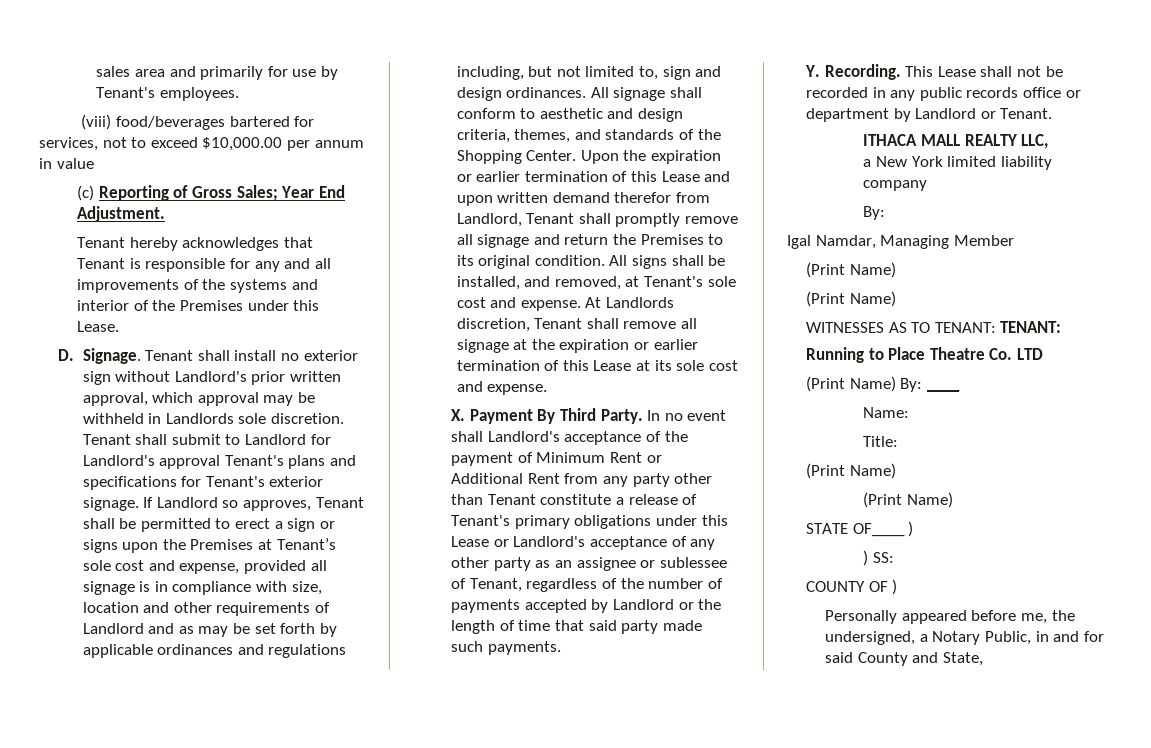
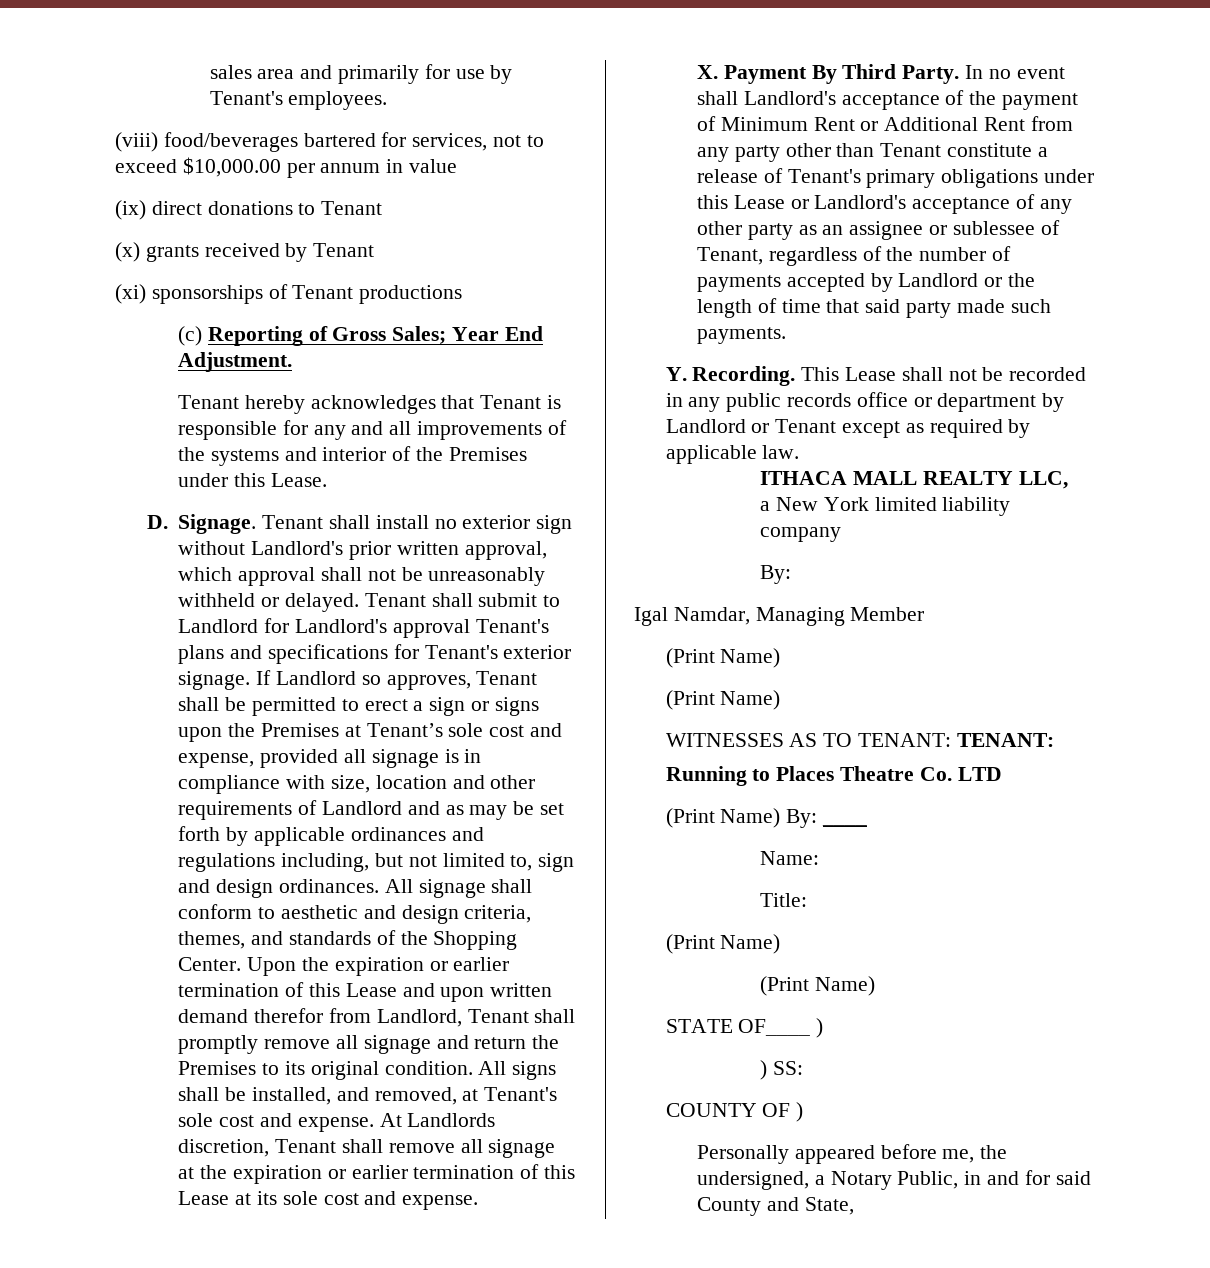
+ (ix) direct donations to Tenant
+ (x) grants received by Tenant
+ (xi) sponsorships of Tenant productions
- Tenant shall install no exterior sign without Landlord's prior written approval, which approval may be withheld in Landlords sole discretion.
+ Tenant shall install no exterior sign without Landlord's prior written approval, which approval shall not be unreasonably withheld or delayed.
- This Lease shall not be recorded in any public records office or department by Landlord or Tenant.
+ This Lease shall not be recorded in any public records office or department by Landlord or Tenant except as required by applicable law.
- Running to Place Theatre Co. LTD
+ Running to Places Theatre Co. LTD

